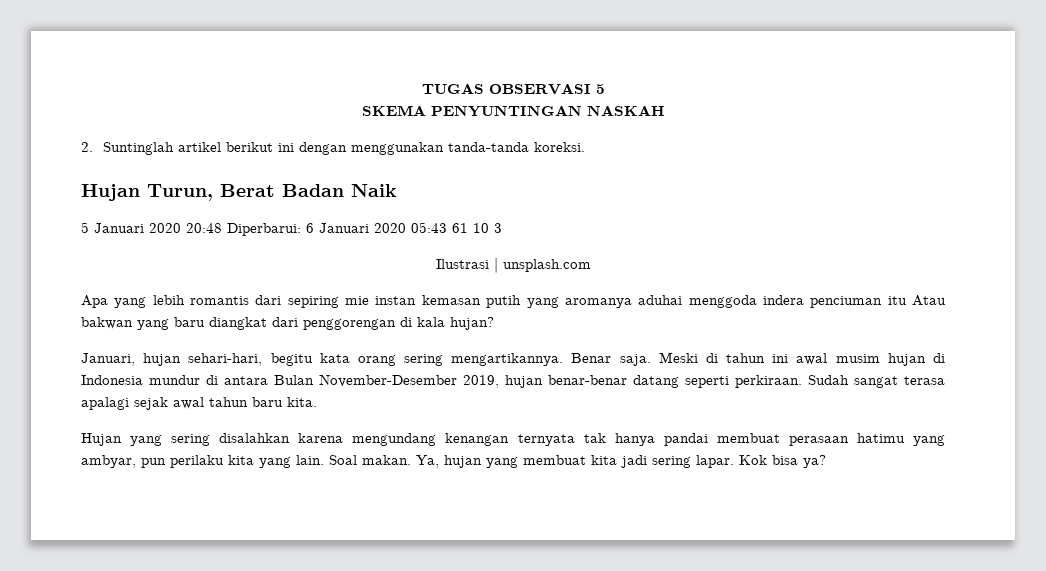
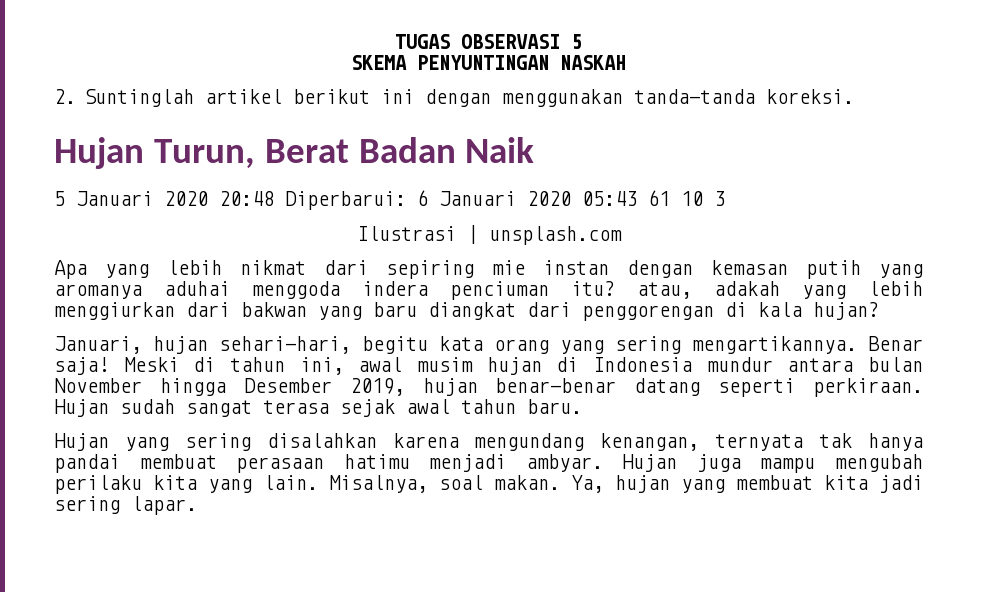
- Apa yang lebih romantis dari sepiring mie instan kemasan putih yang aromanya aduhai menggoda indera penciuman itu Atau bakwan yang baru diangkat dari penggorengan di kala hujan?
+ Apa yang lebih nikmat dari sepiring mie instan dengan kemasan putih yang aromanya aduhai menggoda indera penciuman itu? atau, adakah yang lebih menggiurkan dari bakwan yang baru diangkat dari penggorengan di kala hujan?
- Januari, hujan sehari-hari, begitu kata orang sering mengartikannya.
+ Januari, hujan sehari-hari, begitu kata orang yang sering mengartikannya.
- Benar saja.
+ Benar saja!
- Meski di tahun ini awal musim hujan di Indonesia mundur di antara Bulan November-Desember 2019, hujan benar-benar datang seperti perkiraan.
+ Meski di tahun ini, awal musim hujan di Indonesia mundur antara bulan November hingga Desember 2019, hujan benar-benar datang seperti perkiraan.
- Sudah sangat terasa apalagi sejak awal tahun baru kita.
+ Hujan sudah sangat terasa sejak awal tahun baru.
- Hujan yang sering disalahkan karena mengundang kenangan ternyata tak hanya pandai membuat perasaan hatimu yang ambyar, pun perilaku kita yang lain.
+ Hujan yang sering disalahkan karena mengundang kenangan, ternyata tak hanya pandai membuat perasaan hatimu menjadi ambyar. Hujan juga mampu mengubah perilaku kita yang lain.
- Soal makan.
+ Misalnya, soal makan.
- Kok bisa ya?

